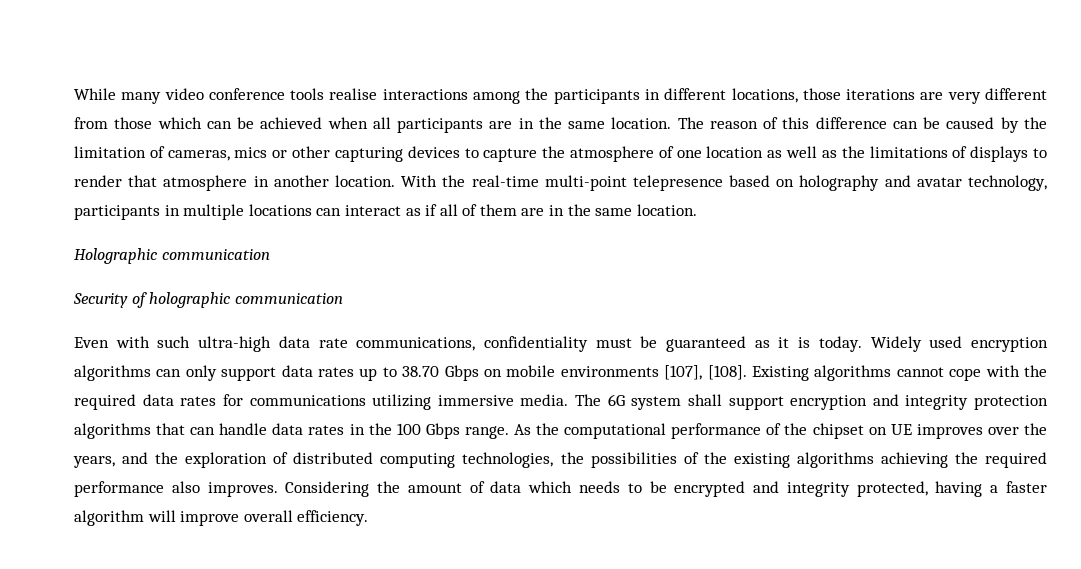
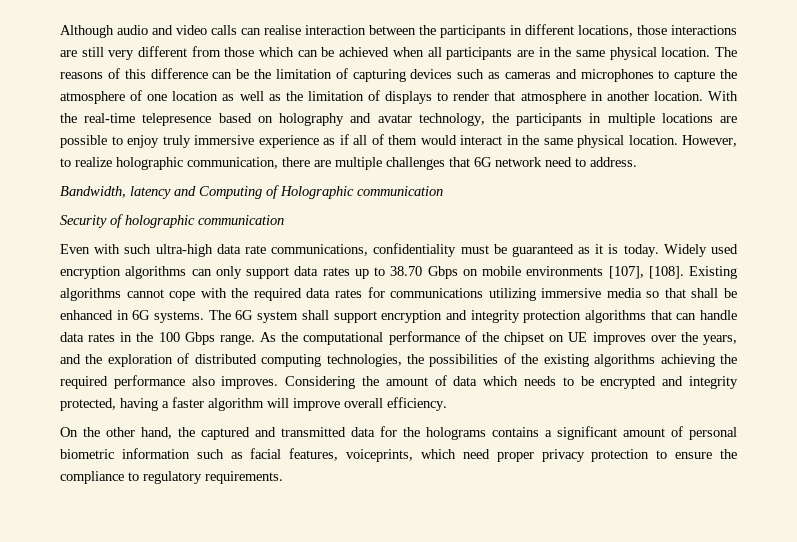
- While many video conference tools realise interactions among the participants in different locations, those iterations are very different from those which can be achieved when all participants are in the same location.
+ Although audio and video calls can realise interaction between the participants in different locations, those interactions are still very different from those which can be achieved when all participants are in the same physical location.
- The reason of this difference can be caused by the limitation of cameras, mics or other capturing devices to capture the atmosphere of one location as well as the limitations of displays to render that atmosphere in another location.
+ The reasons of this difference can be the limitation of capturing devices such as cameras and microphones to capture the atmosphere of one location as well as the limitation of displays to render that atmosphere in another location.
- With the real-time multi-point telepresence based on holography and avatar technology, participants in multiple locations can interact as if all of them are in the same location.
- Holographic communication
+ With the real-time telepresence based on holography and avatar technology, the participants in multiple locations are possible to enjoy truly immersive experience as if all of them would interact in the same physical location. However, to realize holographic communication, there are multiple challenges that 6G network need to address.
+ Bandwidth, latency and Computing of Holographic communication
- Existing algorithms cannot cope with the required data rates for communications utilizing immersive media.
+ Existing algorithms cannot cope with the required data rates for communications utilizing immersive media so that shall be enhanced in 6G systems.
+ On the other hand, the captured and transmitted data for the holograms contains a significant amount of personal biometric information such as facial features, voiceprints, which need proper privacy protection to ensure the compliance to regulatory requirements.

